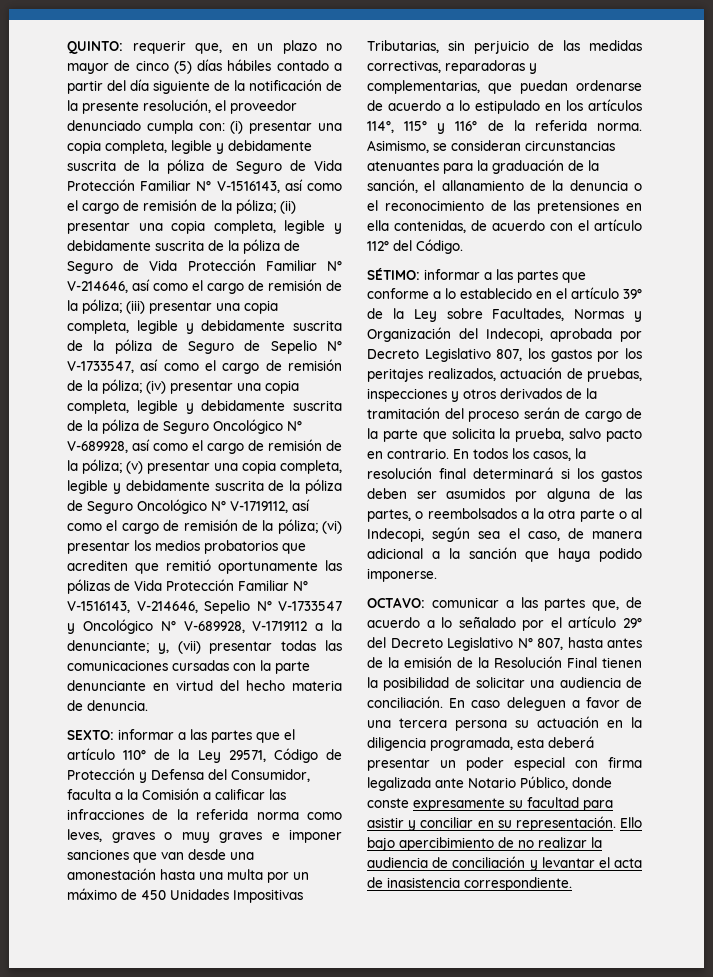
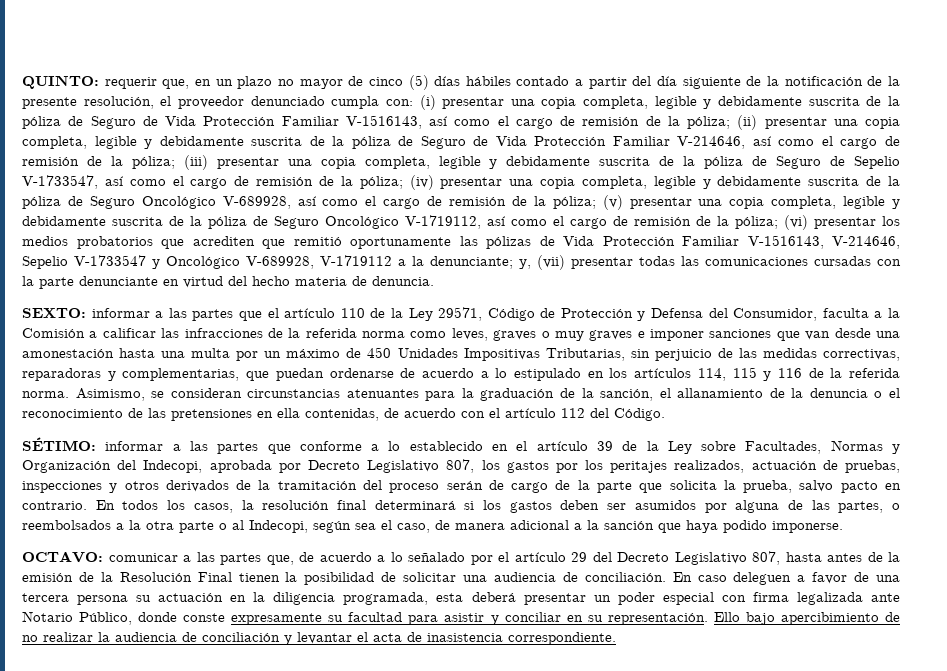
- (i) presentar una copia completa, legible y debidamente suscrita de la póliza de Seguro de Vida Protección Familiar N° V-1516143, así como el cargo de remisión de la póliza;
+ (i) presentar una copia completa, legible y debidamente suscrita de la póliza de Seguro de Vida Protección Familiar V-1516143, así como el cargo de remisión de la póliza;
- (ii) presentar una copia completa, legible y debidamente suscrita de la póliza de Seguro de Vida Protección Familiar N° V-214646, así como el cargo de remisión de la póliza;
+ (ii) presentar una copia completa, legible y debidamente suscrita de la póliza de Seguro de Vida Protección Familiar V-214646, así como el cargo de remisión de la póliza;
- (iii) presentar una copia completa, legible y debidamente suscrita de la póliza de Seguro de Sepelio N° V-1733547, así como el cargo de remisión de la póliza;
+ (iii) presentar una copia completa, legible y debidamente suscrita de la póliza de Seguro de Sepelio V-1733547, así como el cargo de remisión de la póliza;
- (iv) presentar una copia completa, legible y debidamente suscrita de la póliza de Seguro Oncológico N° V-689928, así como el cargo de remisión de la póliza;
+ (iv) presentar una copia completa, legible y debidamente suscrita de la póliza de Seguro Oncológico V-689928, así como el cargo de remisión de la póliza;
- (v) presentar una copia completa, legible y debidamente suscrita de la póliza de Seguro Oncológico N° V-1719112, así como el cargo de remisión de la póliza;
+ (v) presentar una copia completa, legible y debidamente suscrita de la póliza de Seguro Oncológico V-1719112, así como el cargo de remisión de la póliza;
- (vi) presentar los medios probatorios que acrediten que remitió oportunamente las pólizas de Vida Protección Familiar N° V-1516143, V-214646, Sepelio N° V-1733547 y Oncológico N° V-689928, V-1719112 a la denunciante;
+ (vi) presentar los medios probatorios que acrediten que remitió oportunamente las pólizas de Vida Protección Familiar V-1516143, V-214646, Sepelio V-1733547 y Oncológico V-689928, V-1719112 a la denunciante;
- informar a las partes que el artículo 110° de la Ley 29571, Código de Protección y Defensa del Consumidor, faculta a la Comisión a calificar las infracciones de la referida norma como leves, graves o muy graves e imponer sanciones que van desde una amonestación hasta una multa por un máximo de 450 Unidades Impositivas Tributarias, sin perjuicio de las medidas correctivas, reparadoras y complementarias, que puedan ordenarse de acuerdo a lo estipulado en los artículos 114°, 115° y 116° de la referida norma.
+ informar a las partes que el artículo 110 de la Ley 29571, Código de Protección y Defensa del Consumidor, faculta a la Comisión a calificar las infracciones de la referida norma como leves, graves o muy graves e imponer sanciones que van desde una amonestación hasta una multa por un máximo de 450 Unidades Impositivas Tributarias, sin perjuicio de las medidas correctivas, reparadoras y complementarias, que puedan ordenarse de acuerdo a lo estipulado en los artículos 114, 115 y 116 de la referida norma.
- Asimismo, se consideran circunstancias atenuantes para la graduación de la sanción, el allanamiento de la denuncia o el reconocimiento de las pretensiones en ella contenidas, de acuerdo con el artículo 112° del Código.
+ Asimismo, se consideran circunstancias atenuantes para la graduación de la sanción, el allanamiento de la denuncia o el reconocimiento de las pretensiones en ella contenidas, de acuerdo con el artículo 112 del Código.
- SÉTIMO: informar a las partes que conforme a lo establecido en el artículo 39° de la Ley sobre Facultades, Normas y Organización del Indecopi, aprobada por Decreto Legislativo 807, los gastos por los peritajes realizados, actuación de pruebas, inspecciones y otros derivados de la tramitación del proceso serán de cargo de la parte que solicita la prueba, salvo pacto en contrario.
+ SÉTIMO: informar a las partes que conforme a lo establecido en el artículo 39 de la Ley sobre Facultades, Normas y Organización del Indecopi, aprobada por Decreto Legislativo 807, los gastos por los peritajes realizados, actuación de pruebas, inspecciones y otros derivados de la tramitación del proceso serán de cargo de la parte que solicita la prueba, salvo pacto en contrario.
- OCTAVO: comunicar a las partes que, de acuerdo a lo señalado por el artículo 29° del Decreto Legislativo N° 807, hasta antes de la emisión de la Resolución Final tienen la posibilidad de solicitar una audiencia de conciliación.
+ OCTAVO: comunicar a las partes que, de acuerdo a lo señalado por el artículo 29 del Decreto Legislativo 807, hasta antes de la emisión de la Resolución Final tienen la posibilidad de solicitar una audiencia de conciliación.

